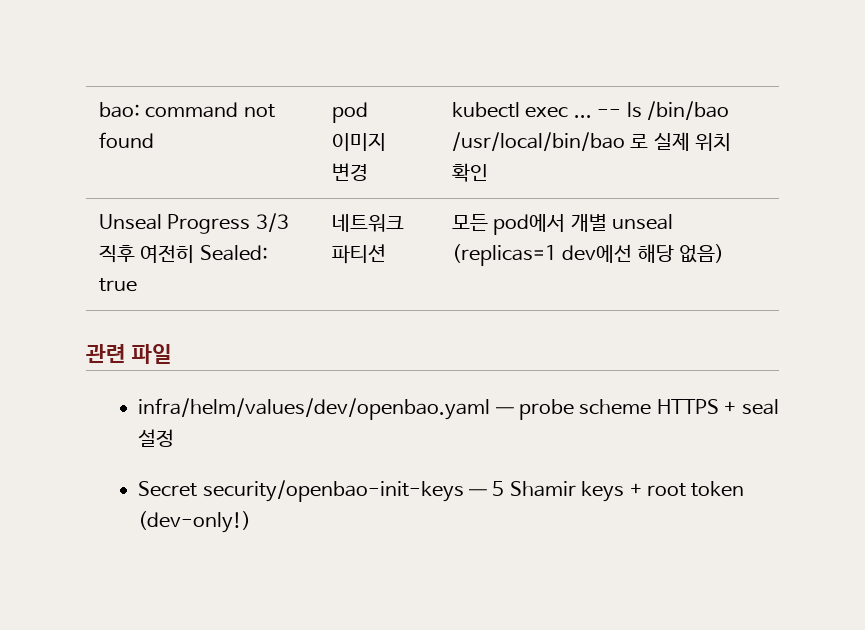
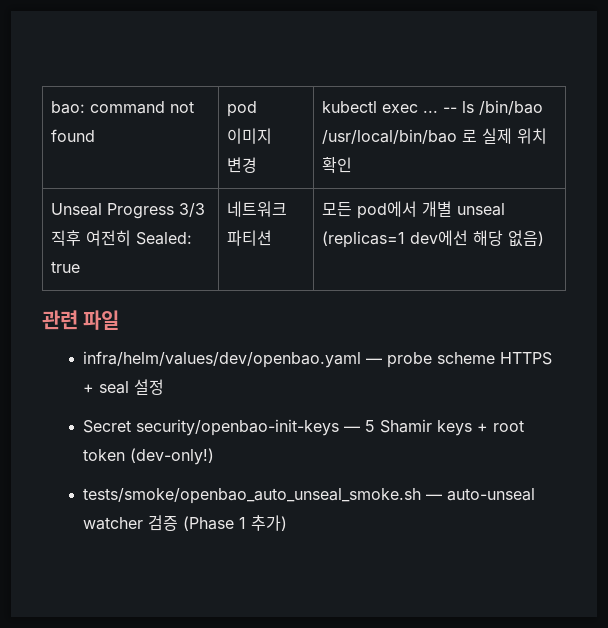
+ tests/smoke/openbao_auto_unseal_smoke.sh — auto-unseal watcher 검증 (Phase 1 추가)

